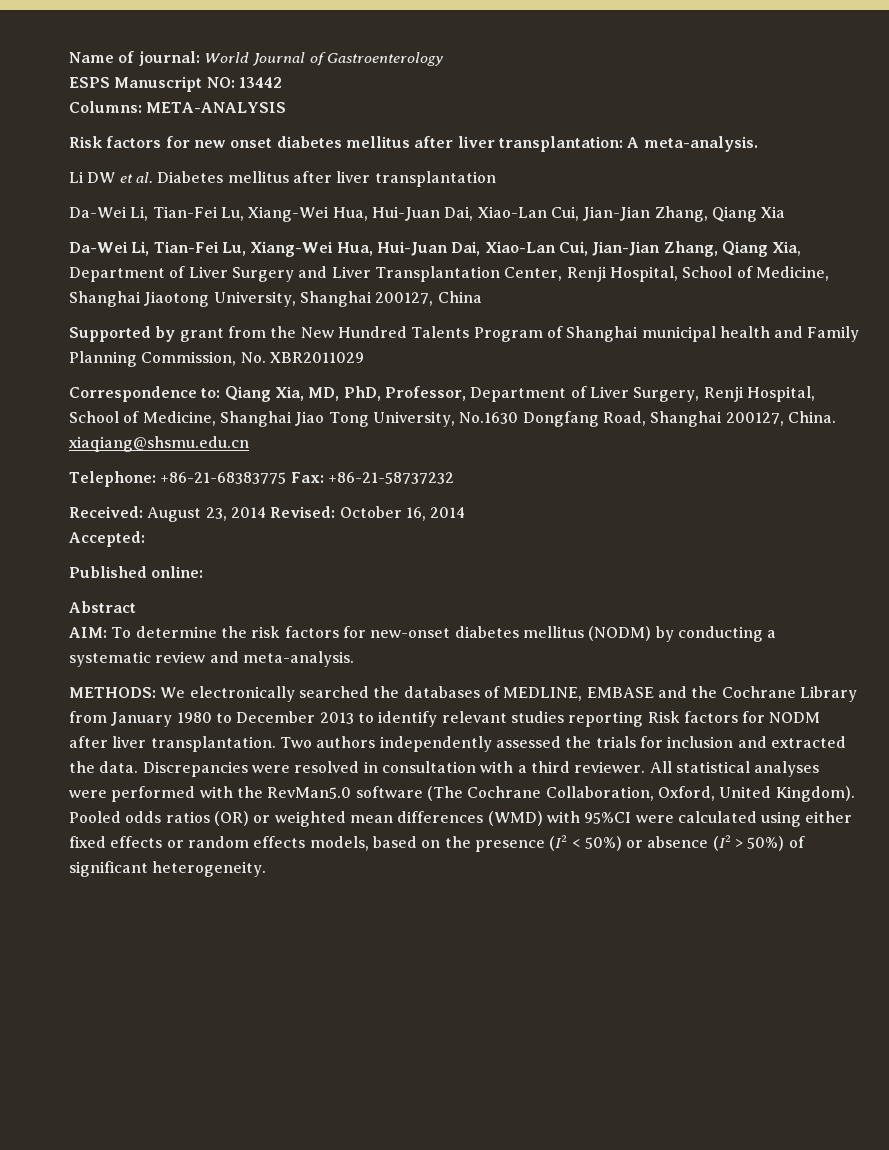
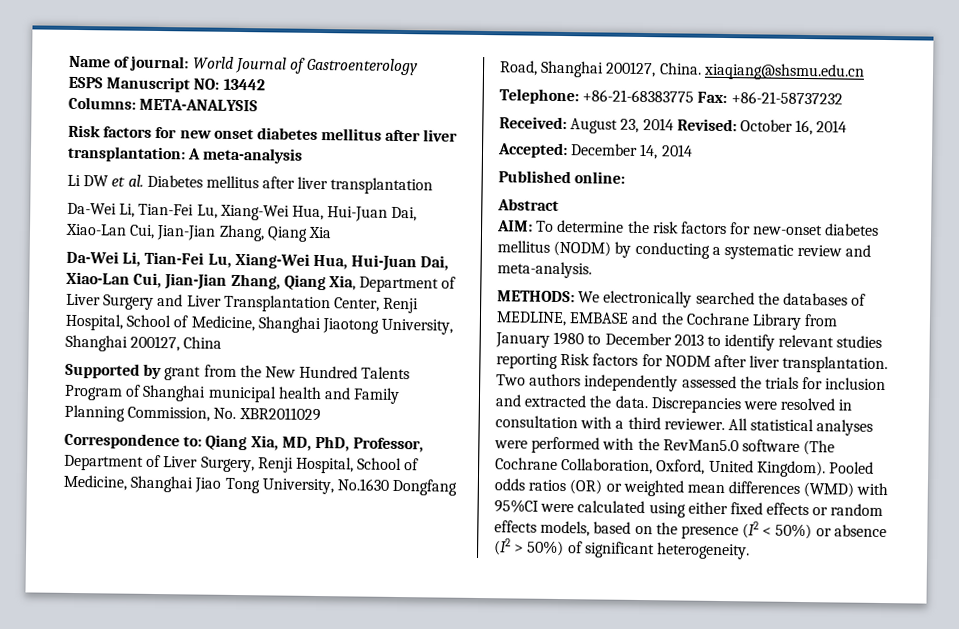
- Risk factors for new onset diabetes mellitus after liver transplantation: A meta-analysis.
+ Risk factors for new onset diabetes mellitus after liver transplantation: A meta-analysis
- Accepted:
+ Accepted: December 14, 2014

